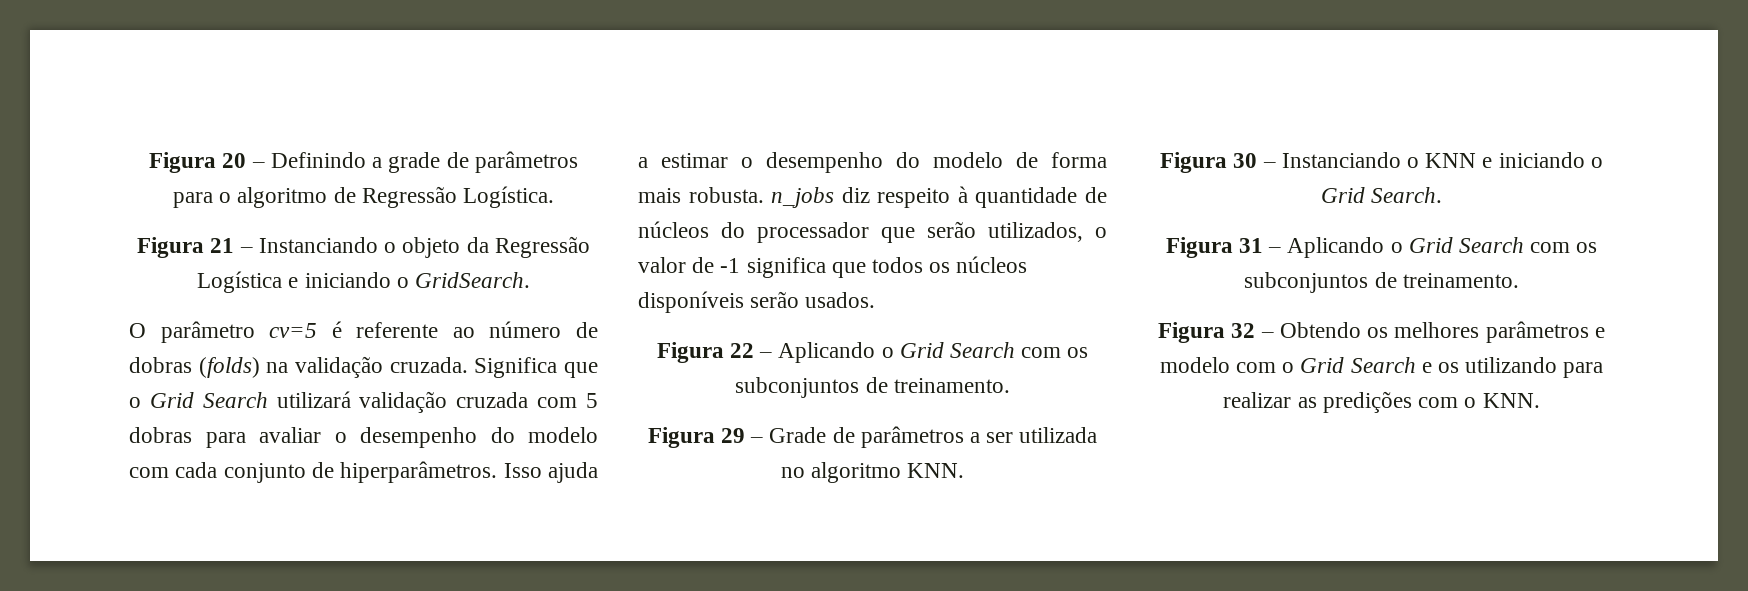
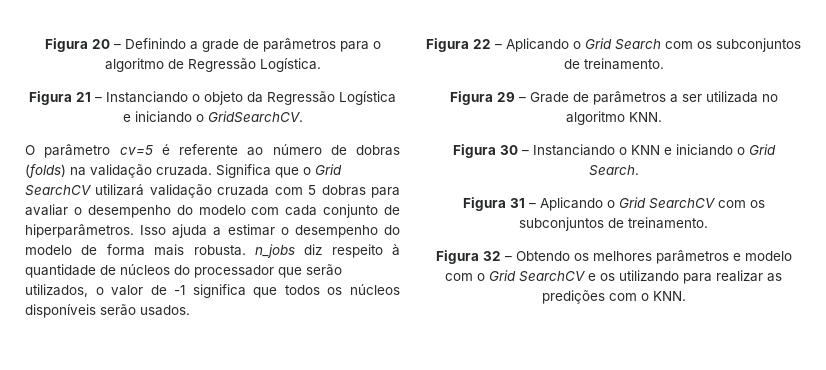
- Figura 21 – Instanciando o objeto da Regressão Logística e iniciando o GridSearch.
+ Figura 21 – Instanciando o objeto da Regressão Logística e iniciando o GridSearchCV.
- Significa que o Grid Search utilizará validação cruzada com 5 dobras para avaliar o desempenho do modelo com cada conjunto de hiperparâmetros.
+ Significa que o Grid SearchCV utilizará validação cruzada com 5 dobras para avaliar o desempenho do modelo com cada conjunto de hiperparâmetros.
- Figura 31 – Aplicando o Grid Search com os subconjuntos de treinamento.
+ Figura 31 – Aplicando o Grid SearchCV com os subconjuntos de treinamento.
- Figura 32 – Obtendo os melhores parâmetros e modelo com o Grid Search e os utilizando para realizar as predições com o KNN.
+ Figura 32 – Obtendo os melhores parâmetros e modelo com o Grid SearchCV e os utilizando para realizar as predições com o KNN.

